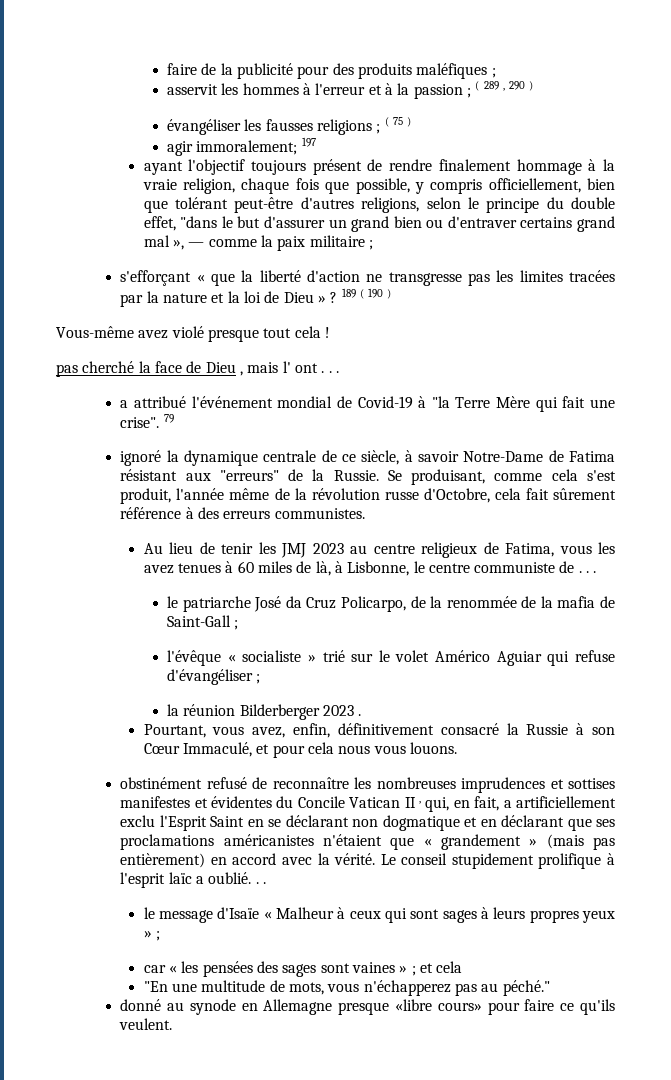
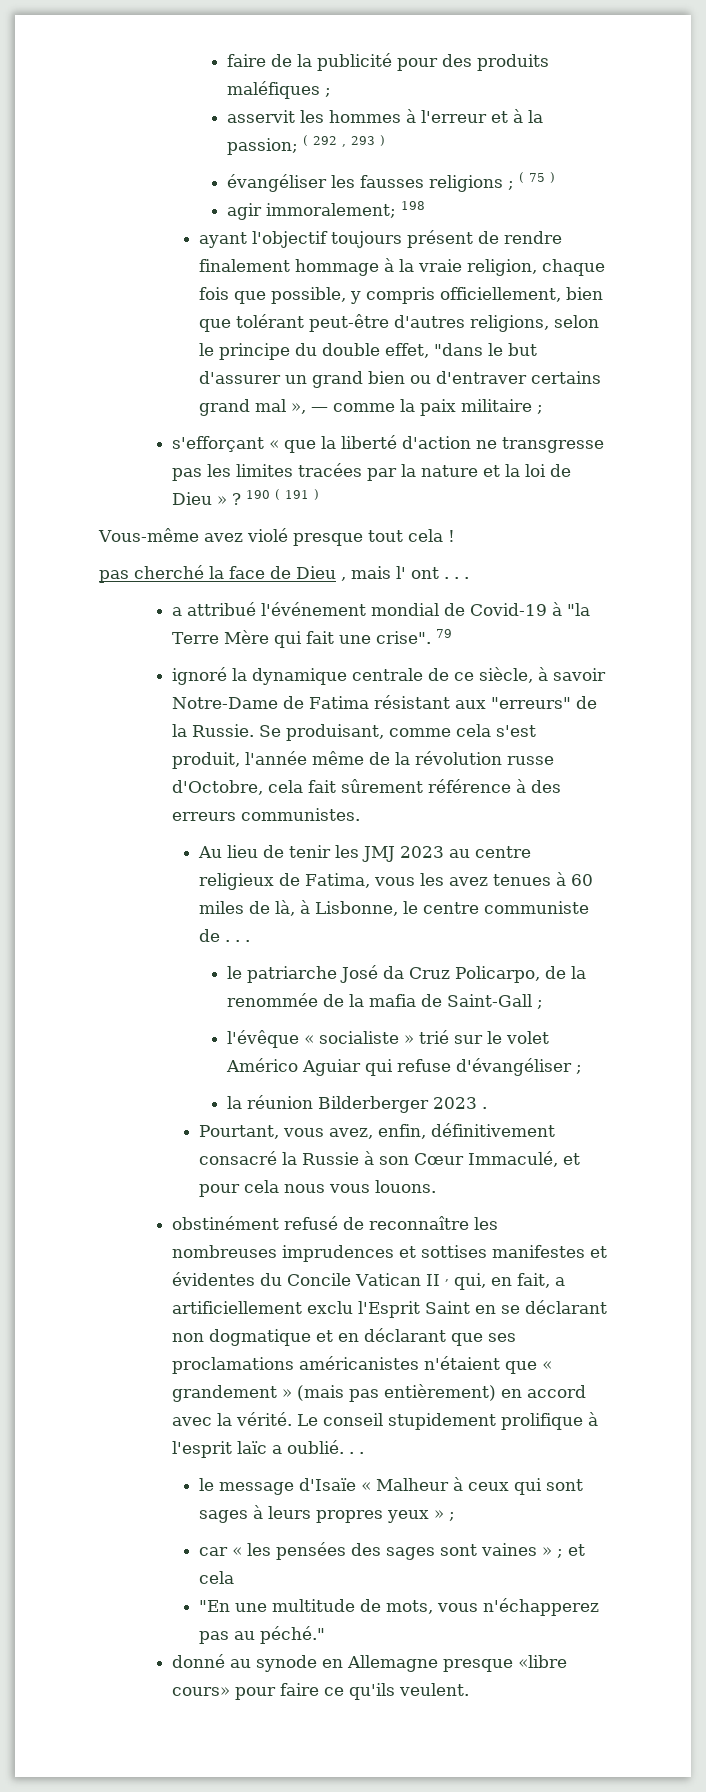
- asservit les hommes à l'erreur et à la passion ; ( 289 , 290 )
+ asservit les hommes à l'erreur et à la passion; ( 292 , 293 )
- agir immoralement; 197
+ agir immoralement; 198
- 189 ( 190 )
+ 190 ( 191 )

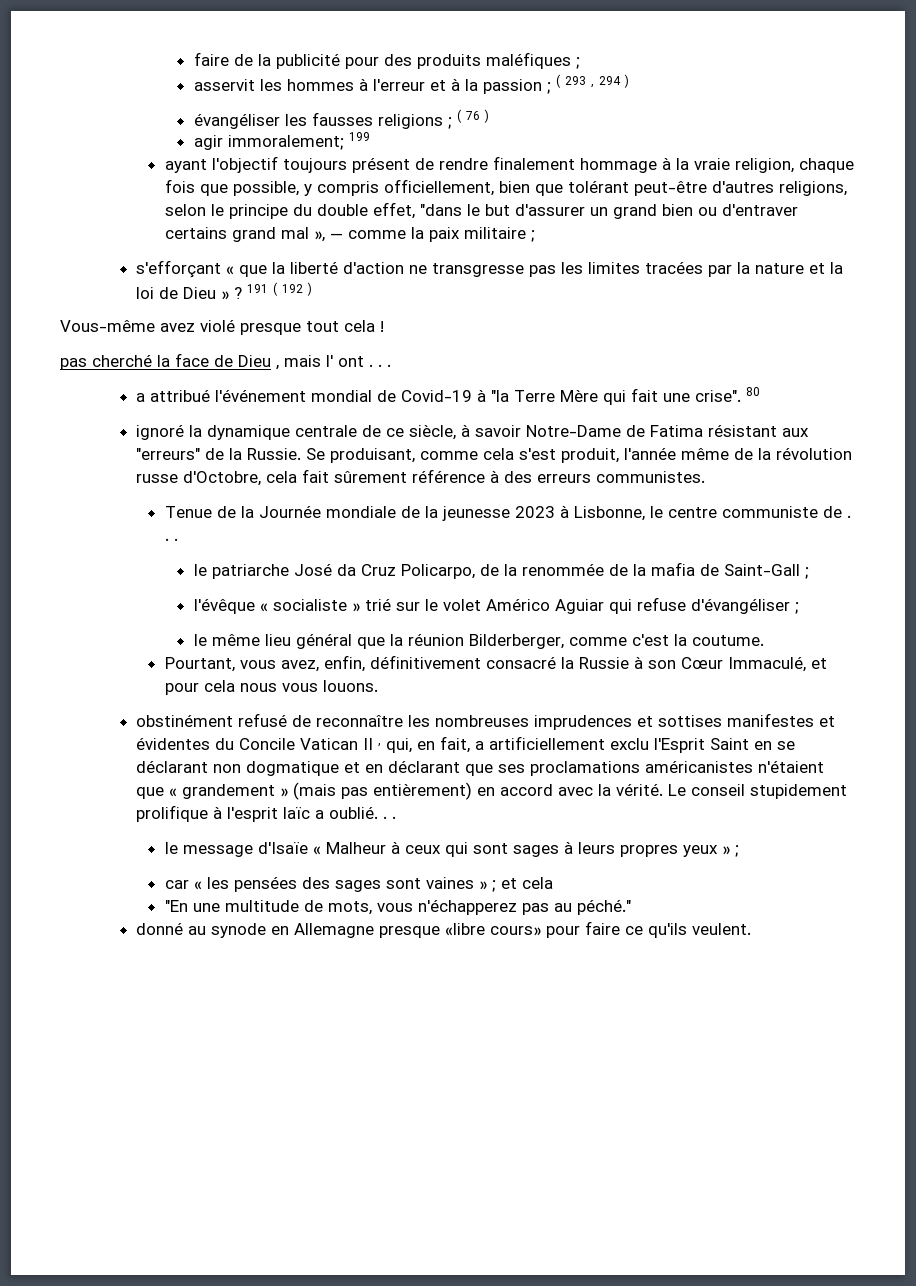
- asservit les hommes à l'erreur et à la passion; ( 292 , 293 )
+ asservit les hommes à l'erreur et à la passion ; ( 293 , 294 )
- évangéliser les fausses religions ; ( 75 )
+ évangéliser les fausses religions ; ( 76 )
- agir immoralement; 198
+ agir immoralement; 199
- 190 ( 191 )
+ 191 ( 192 )
- 79
+ 80
- Au lieu de tenir les JMJ 2023 au centre religieux de Fatima, vous les avez tenues à 60 miles de là, à Lisbonne, le centre communiste de . . .
+ Tenue de la Journée mondiale de la jeunesse 2023 à Lisbonne, le centre communiste de . . .
- la réunion Bilderberger 2023 .
+ le même lieu général que la réunion Bilderberger, comme c'est la coutume.

